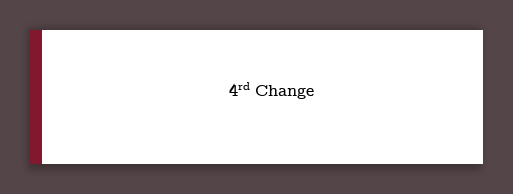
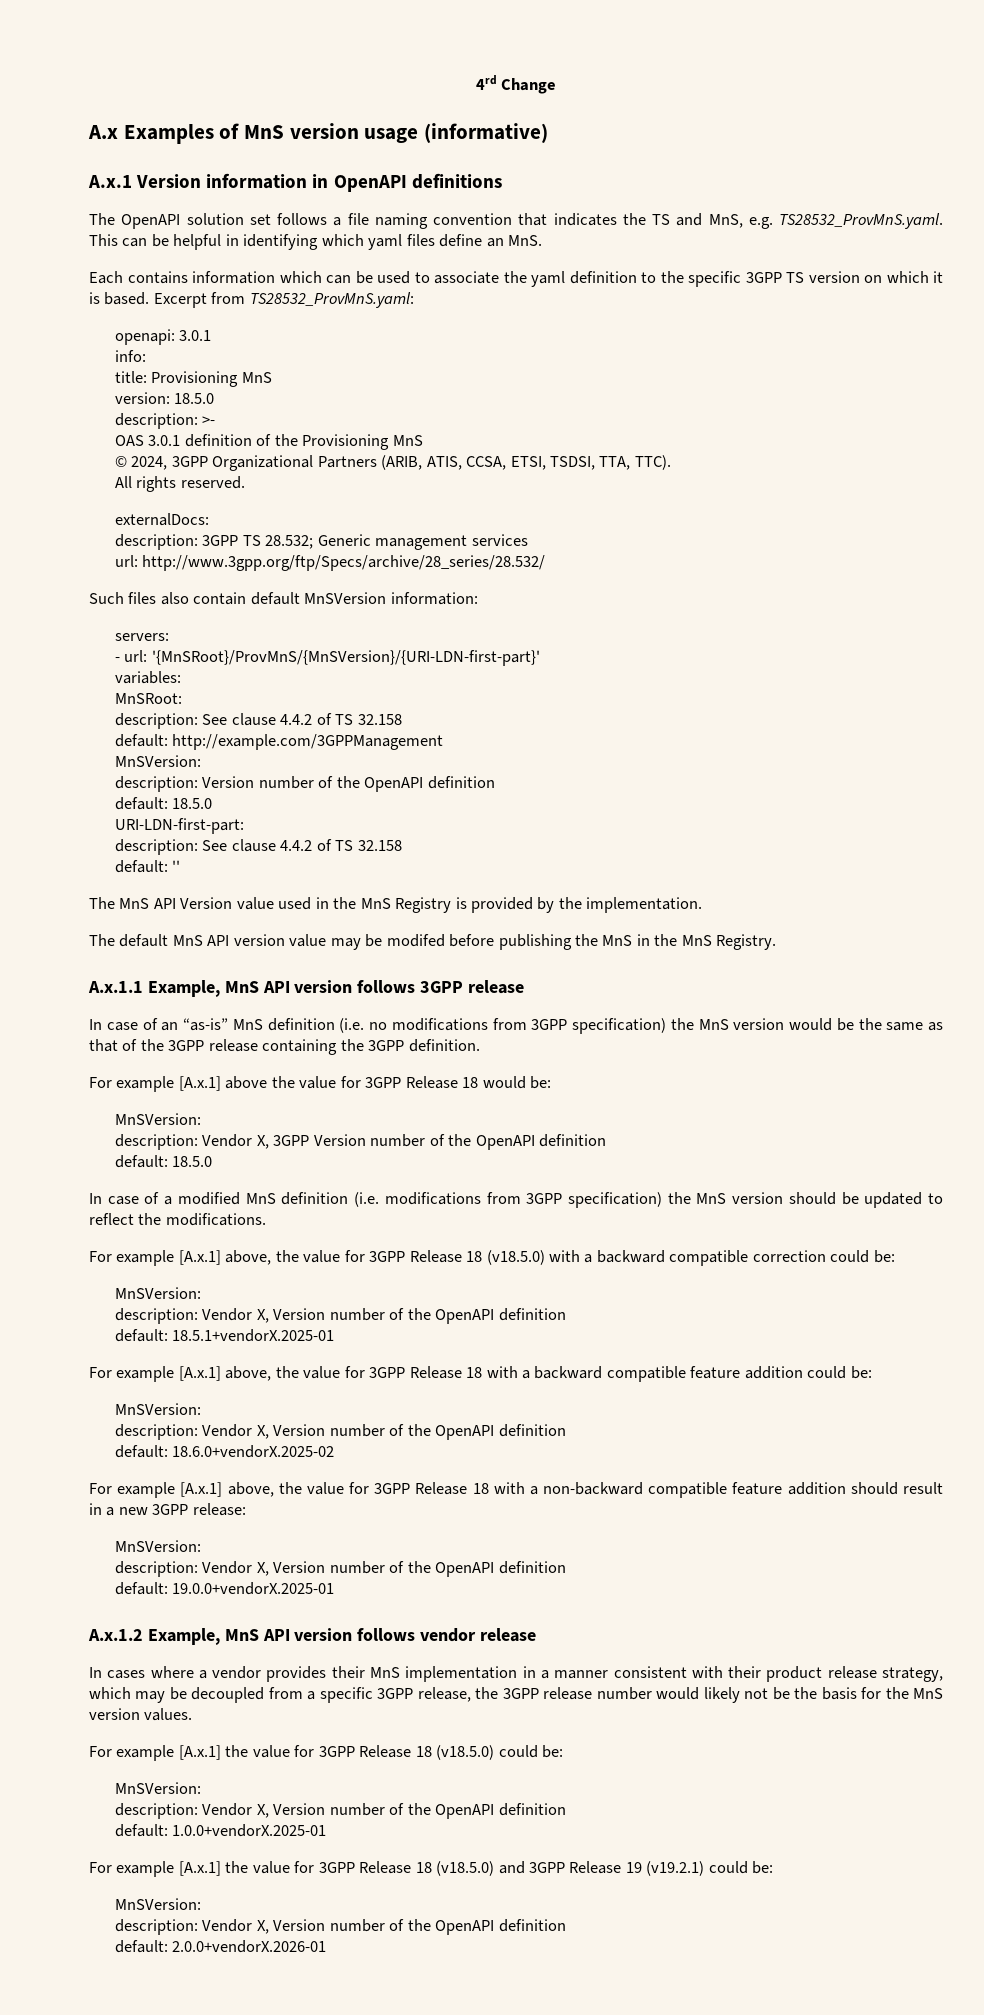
+ A.x Examples of MnS version usage (informative)
+ A.x.1 Version information in OpenAPI definitions
+ The OpenAPI solution set follows a file naming convention that indicates the TS and MnS, e.g. TS28532_ProvMnS.yaml. This can be helpful in identifying which yaml files define an MnS.
+ Each contains information which can be used to associate the yaml definition to the specific 3GPP TS version on which it is based. Excerpt from TS28532_ProvMnS.yaml:
+ openapi: 3.0.1
+ info:
+ title: Provisioning MnS
+ version: 18.5.0
+ description: >-
+ OAS 3.0.1 definition of the Provisioning MnS
+ © 2024, 3GPP Organizational Partners (ARIB, ATIS, CCSA, ETSI, TSDSI, TTA, TTC).
+ All rights reserved.
+ externalDocs:
+ description: 3GPP TS 28.532; Generic management services
+ url: http://www.3gpp.org/ftp/Specs/archive/28_series/28.532/
+ Such files also contain default MnSVersion information:
+ servers:
+ - url: '{MnSRoot}/ProvMnS/{MnSVersion}/{URI-LDN-first-part}'
+ variables:
+ MnSRoot:
+ description: See clause 4.4.2 of TS 32.158
+ default: http://example.com/3GPPManagement
+ MnSVersion:
+ description: Version number of the OpenAPI definition
+ default: 18.5.0
+ URI-LDN-first-part:
+ description: See clause 4.4.2 of TS 32.158
+ default: ''
+ The MnS API Version value used in the MnS Registry is provided by the implementation.
+ The default MnS API version value may be modifed before publishing the MnS in the MnS Registry.
+ A.x.1.1 Example, MnS API version follows 3GPP release
+ In case of an “as-is” MnS definition (i.e. no modifications from 3GPP specification) the MnS version would be the same as that of the 3GPP release containing the 3GPP definition.
+ For example [A.x.1] above the value for 3GPP Release 18 would be:
+ MnSVersion:
+ description: Vendor X, 3GPP Version number of the OpenAPI definition
+ default: 18.5.0
+ In case of a modified MnS definition (i.e. modifications from 3GPP specification) the MnS version should be updated to reflect the modifications.
+ For example [A.x.1] above, the value for 3GPP Release 18 (v18.5.0) with a backward compatible correction could be:
+ MnSVersion:
+ description: Vendor X, Version number of the OpenAPI definition
+ default: 18.5.1+vendorX.2025-01
+ For example [A.x.1] above, the value for 3GPP Release 18 with a backward compatible feature addition could be:
+ MnSVersion:
+ description: Vendor X, Version number of the OpenAPI definition
+ default: 18.6.0+vendorX.2025-02
+ For example [A.x.1] above, the value for 3GPP Release 18 with a non-backward compatible feature addition should result in a new 3GPP release:
+ MnSVersion:
+ description: Vendor X, Version number of the OpenAPI definition
+ default: 19.0.0+vendorX.2025-01
+ A.x.1.2 Example, MnS API version follows vendor release
+ In cases where a vendor provides their MnS implementation in a manner consistent with their product release strategy, which may be decoupled from a specific 3GPP release, the 3GPP release number would likely not be the basis for the MnS version values.
+ For example [A.x.1] the value for 3GPP Release 18 (v18.5.0) could be:
+ MnSVersion:
+ description: Vendor X, Version number of the OpenAPI definition
+ default: 1.0.0+vendorX.2025-01
+ For example [A.x.1] the value for 3GPP Release 18 (v18.5.0) and 3GPP Release 19 (v19.2.1) could be:
+ MnSVersion:
+ description: Vendor X, Version number of the OpenAPI definition
+ default: 2.0.0+vendorX.2026-01

